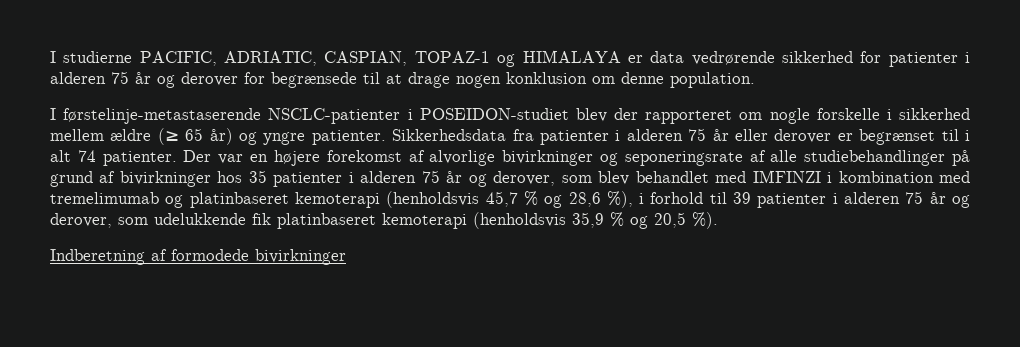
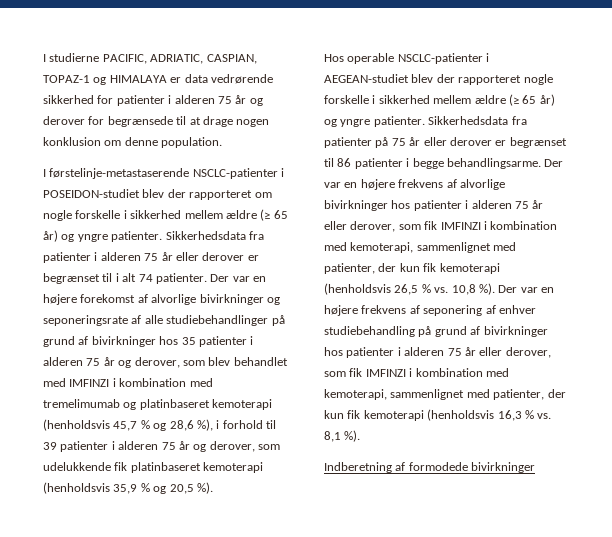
+ Hos operable NSCLC-patienter i AEGEAN-studiet blev der rapporteret nogle forskelle i sikkerhed mellem ældre (≥ 65 år) og yngre patienter. Sikkerhedsdata fra patienter på 75 år eller derover er begrænset til 86 patienter i begge behandlingsarme. Der var en højere frekvens af alvorlige bivirkninger hos patienter i alderen 75 år eller derover, som fik IMFINZI i kombination med kemoterapi, sammenlignet med patienter, der kun fik kemoterapi (henholdsvis 26,5 % vs. 10,8 %). Der var en højere frekvens af seponering af enhver studiebehandling på grund af bivirkninger hos patienter i alderen 75 år eller derover, som fik IMFINZI i kombination med kemoterapi, sammenlignet med patienter, der kun fik kemoterapi (henholdsvis 16,3 % vs. 8,1 %).

